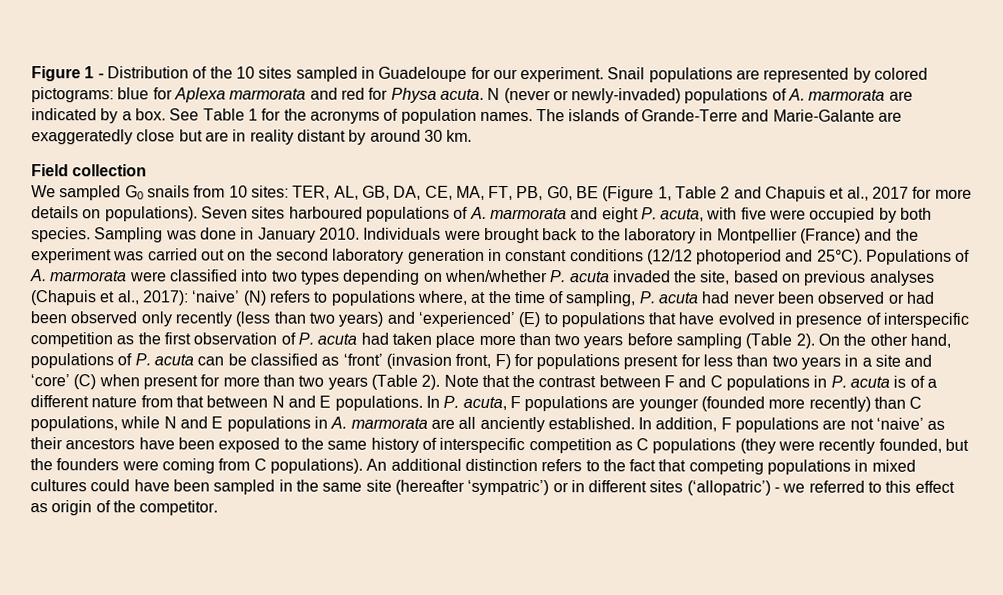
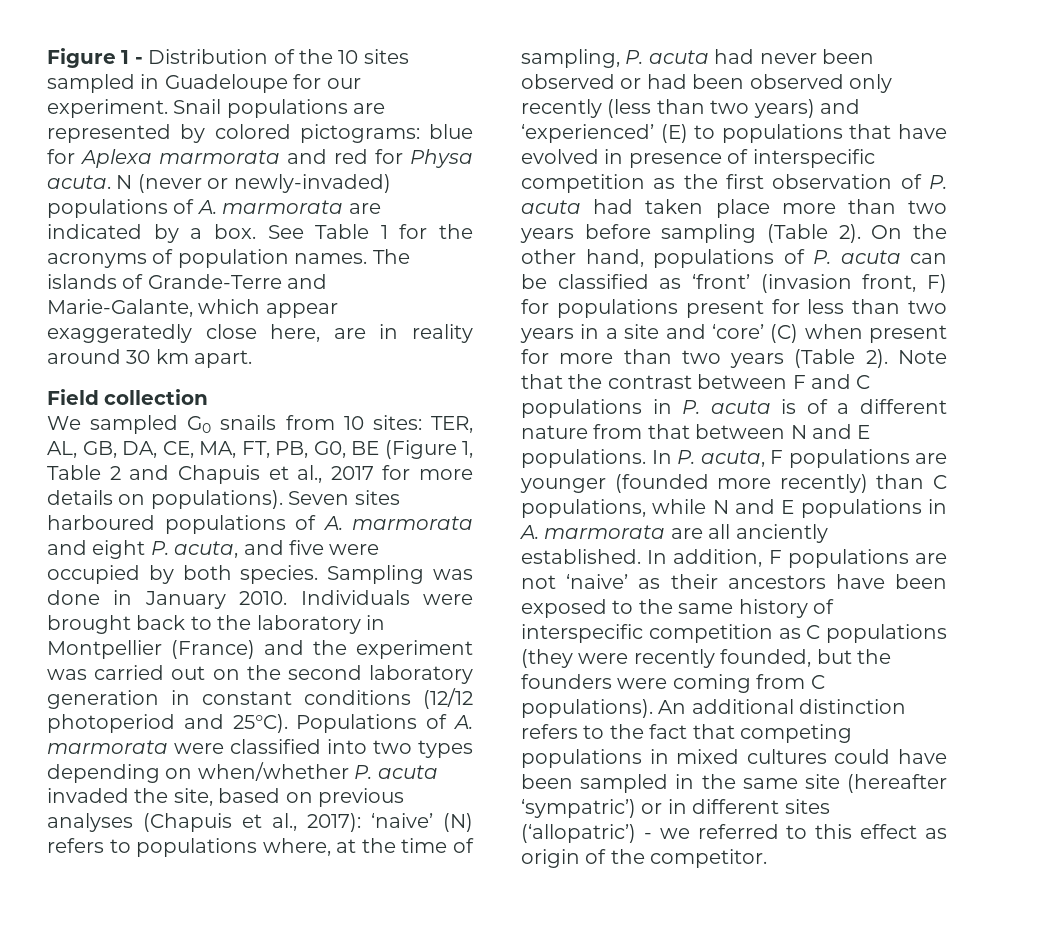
- The islands of Grande-Terre and Marie-Galante are exaggeratedly close but are in reality distant by around 30 km.
+ The islands of Grande-Terre and Marie-Galante, which appear exaggeratedly close here, are in reality around 30 km apart.
- Seven sites harboured populations of A. marmorata and eight P. acuta, with five were occupied by both species.
+ Seven sites harboured populations of A. marmorata and eight P. acuta, and five were occupied by both species.

